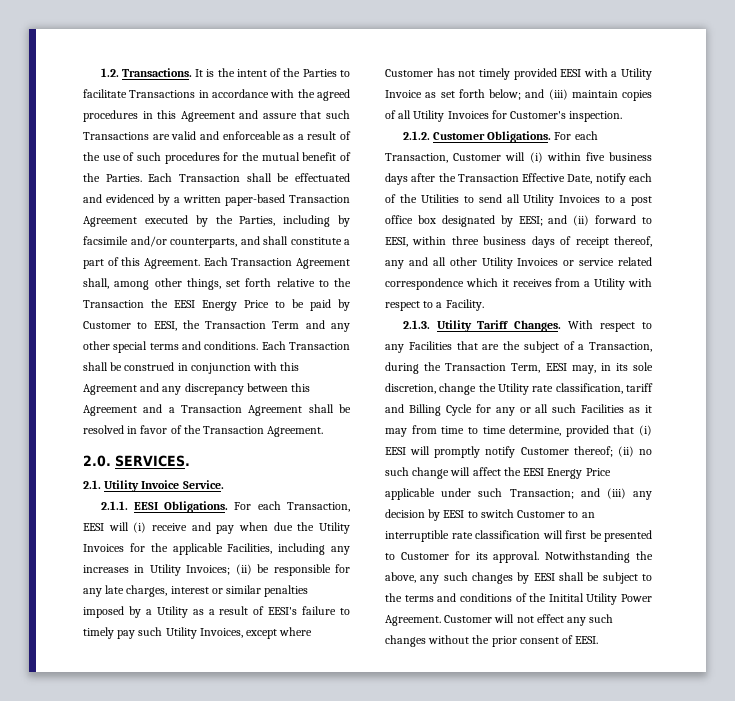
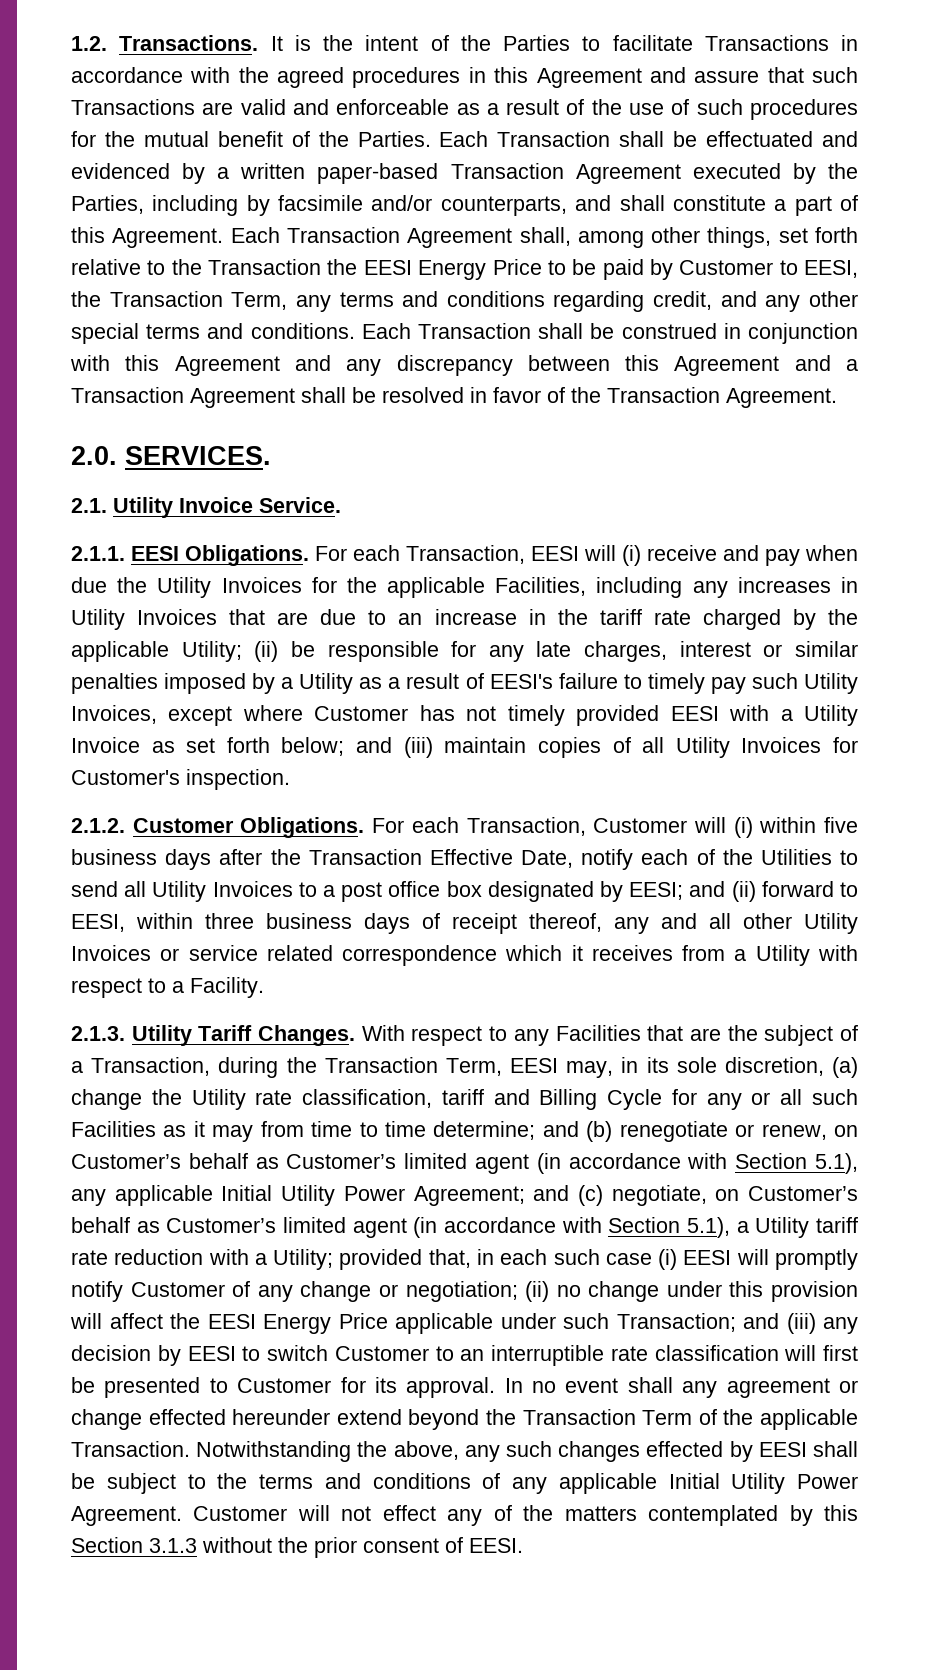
- Each Transaction Agreement shall, among other things, set forth relative to the Transaction the EESI Energy Price to be paid by Customer to EESI, the Transaction Term and any other special terms and conditions.
+ Each Transaction Agreement shall, among other things, set forth relative to the Transaction the EESI Energy Price to be paid by Customer to EESI, the Transaction Term, any terms and conditions regarding credit, and any other special terms and conditions.
- For each Transaction, EESI will (i) receive and pay when due the Utility Invoices for the applicable Facilities, including any increases in Utility Invoices;
+ For each Transaction, EESI will (i) receive and pay when due the Utility Invoices for the applicable Facilities, including any increases in Utility Invoices that are due to an increase in the tariff rate charged by the applicable Utility;
- With respect to any Facilities that are the subject of a Transaction, during the Transaction Term, EESI may, in its sole discretion, change the Utility rate classification, tariff and Billing Cycle for any or all such Facilities as it may from time to time determine, provided that (i) EESI will promptly notify Customer thereof; (ii) no such change will affect the EESI Energy Price applicable under such Transaction;
+ With respect to any Facilities that are the subject of a Transaction, during the Transaction Term, EESI may, in its sole discretion, (a) change the Utility rate classification, tariff and Billing Cycle for any or all such Facilities as it may from time to time determine; and (b) renegotiate or renew, on Customer’s behalf as Customer’s limited agent (in accordance with Section 5.1), any applicable Initial Utility Power Agreement; and (c) negotiate, on Customer’s behalf as Customer’s limited agent (in accordance with Section 5.1), a Utility tariff rate reduction with a Utility; provided that, in each such case (i) EESI will promptly notify Customer of any change or negotiation; (ii) no change under this provision will affect the EESI Energy Price applicable under such Transaction;
+ In no event shall any agreement or change effected hereunder extend beyond the Transaction Term of the applicable Transaction.
- Notwithstanding the above, any such changes by EESI shall be subject to the terms and conditions of the Initital Utility Power Agreement.
+ Notwithstanding the above, any such changes effected by EESI shall be subject to the terms and conditions of any applicable Initial Utility Power Agreement.
- Customer will not effect any such changes without the prior consent of EESI.
+ Customer will not effect any of the matters contemplated by this Section 3.1.3 without the prior consent of EESI.

